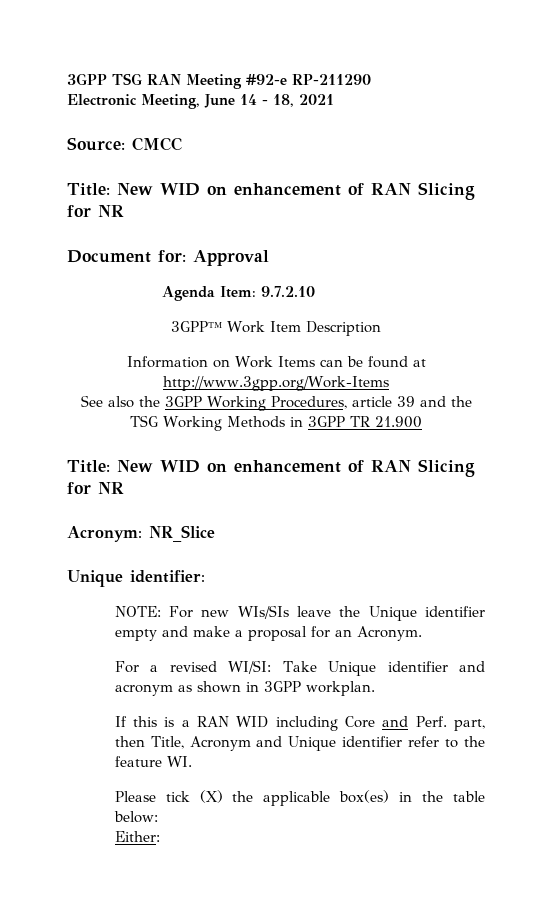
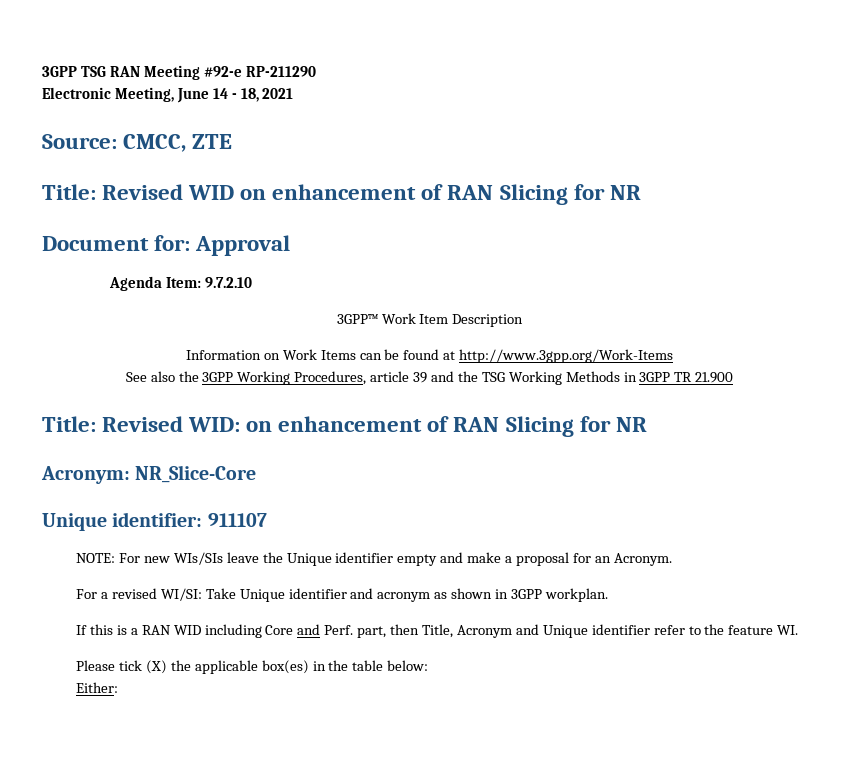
- Source: CMCC
- Title: New WID on enhancement of RAN Slicing for NR
+ Source: CMCC, ZTE
+ Title: Revised WID on enhancement of RAN Slicing for NR
  See also the 3GPP Working Procedures, article 39 and the TSG Working Methods in 3GPP TR 21.900
- Title: New WID on enhancement of RAN Slicing for NR
+ Title: Revised WID: on enhancement of RAN Slicing for NR
- Acronym: NR_Slice
+ Acronym: NR_Slice-Core
- Unique identifier:
+ Unique identifier: 911107

